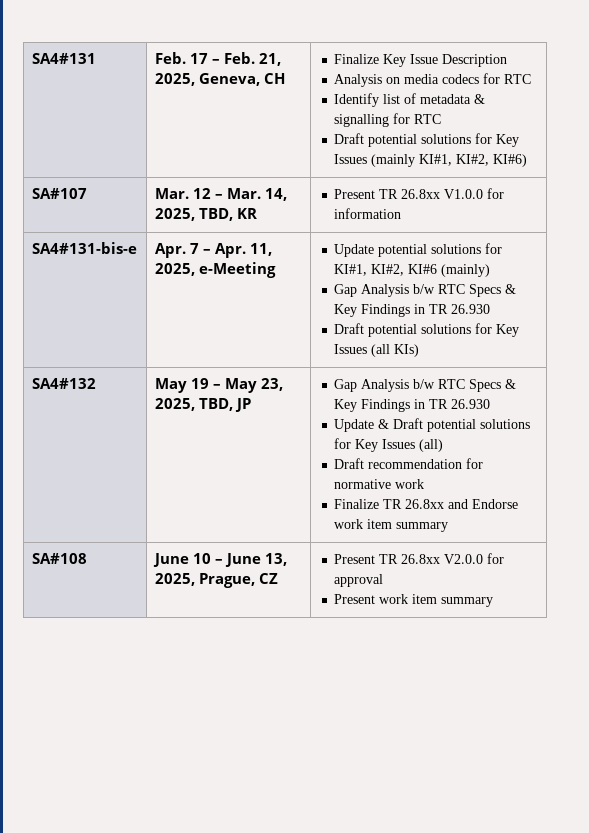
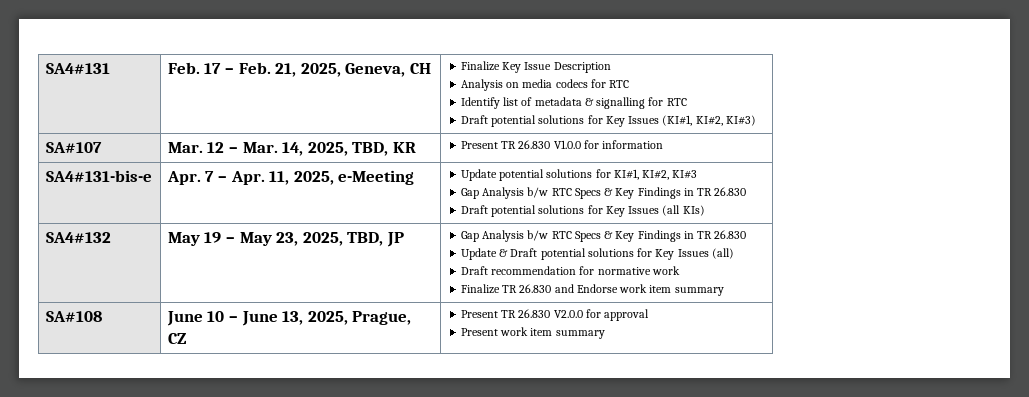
  SA4#131 | Feb. 17 – Feb. 21, 2025, Geneva, CH | Finalize Key Issue Description
  Analysis on media codecs for RTC
  Identify list of metadata & signalling for RTC
- Draft potential solutions for Key Issues (mainly KI#1, KI#2, KI#6)
+ Draft potential solutions for Key Issues (KI#1, KI#2, KI#3)
- SA#107 | Mar. 12 – Mar. 14, 2025, TBD, KR | Present TR 26.8xx V1.0.0 for information
+ SA#107 | Mar. 12 – Mar. 14, 2025, TBD, KR | Present TR 26.830 V1.0.0 for information
- SA4#131-bis-e | Apr. 7 – Apr. 11, 2025, e-Meeting | Update potential solutions for KI#1, KI#2, KI#6 (mainly)
- Gap Analysis b/w RTC Specs & Key Findings in TR 26.930
+ SA4#131-bis-e | Apr. 7 – Apr. 11, 2025, e-Meeting | Update potential solutions for KI#1, KI#2, KI#3
+ Gap Analysis b/w RTC Specs & Key Findings in TR 26.830
- May 19 – May 23, 2025, TBD, JP | Gap Analysis b/w RTC Specs & Key Findings in TR 26.930
+ May 19 – May 23, 2025, TBD, JP | Gap Analysis b/w RTC Specs & Key Findings in TR 26.830
- Finalize TR 26.8xx and Endorse work item summary
+ Finalize TR 26.830 and Endorse work item summary
- SA#108 | June 10 – June 13, 2025, Prague, CZ | Present TR 26.8xx V2.0.0 for approval
+ SA#108 | June 10 – June 13, 2025, Prague, CZ | Present TR 26.830 V2.0.0 for approval

